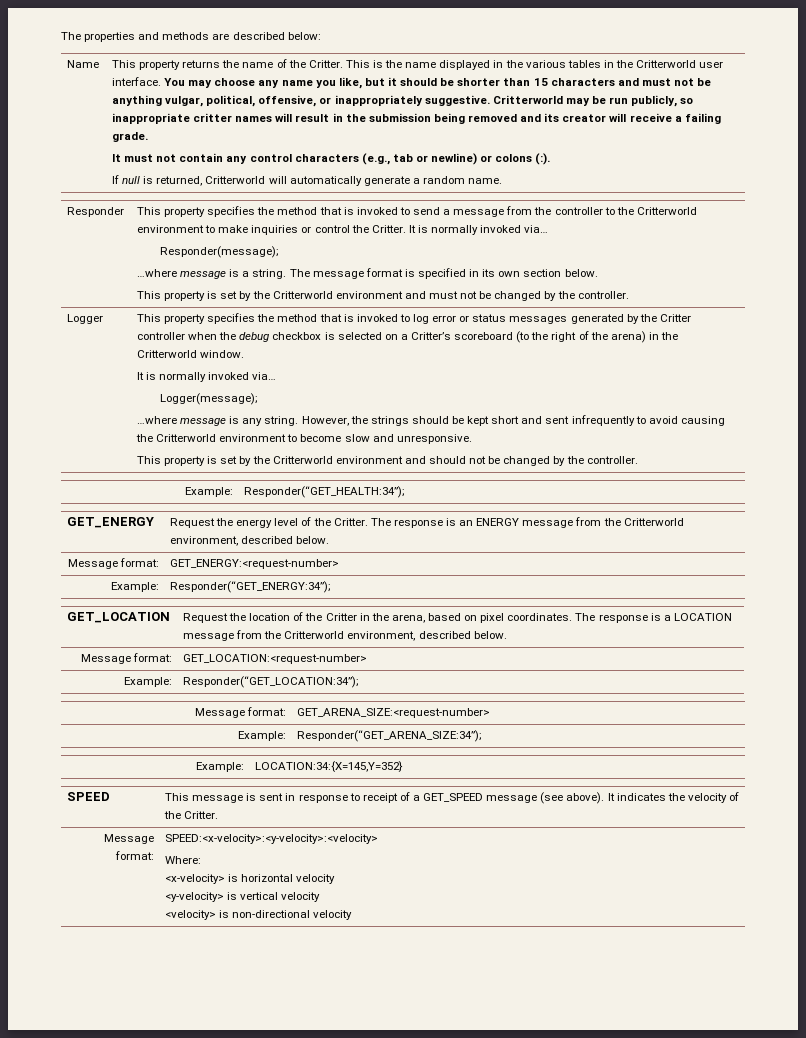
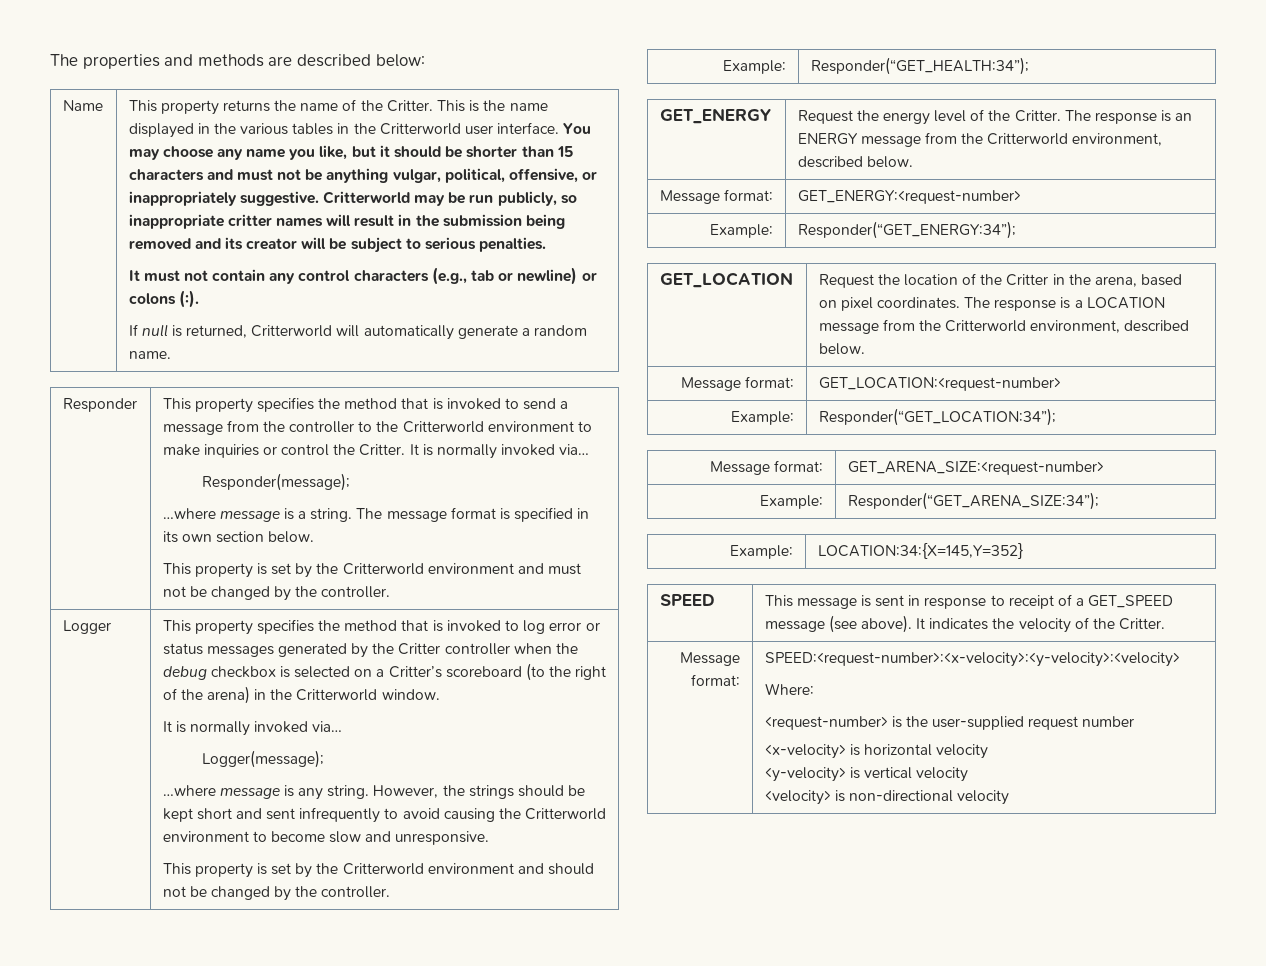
- Critterworld may be run publicly, so inappropriate critter names will result in the submission being removed and its creator will receive a failing grade.
+ Critterworld may be run publicly, so inappropriate critter names will result in the submission being removed and its creator will be subject to serious penalties.
- Message format: | SPEED:<x-velocity>:<y-velocity>:<velocity>
+ Message format: | SPEED:<request-number>:<x-velocity>:<y-velocity>:<velocity>
  Where:
+ <request-number> is the user-supplied request number

